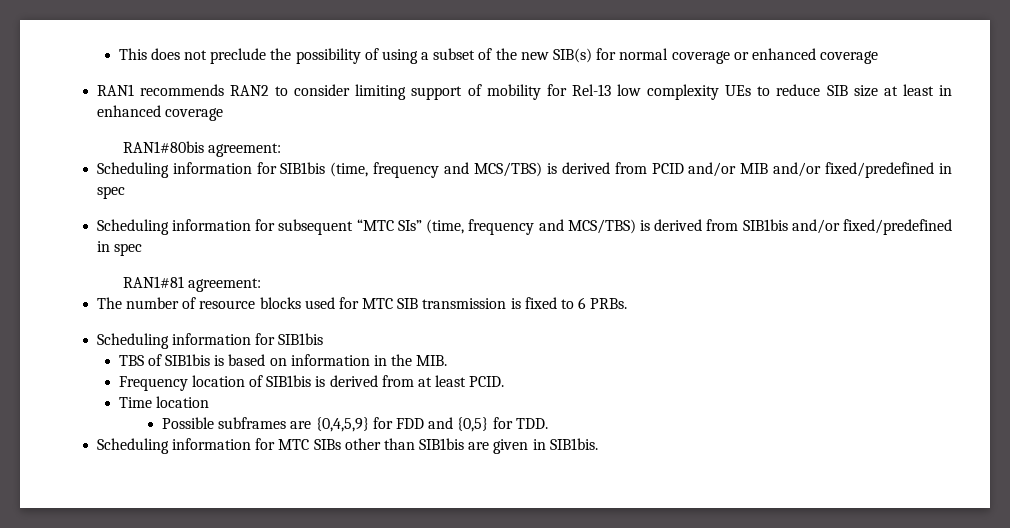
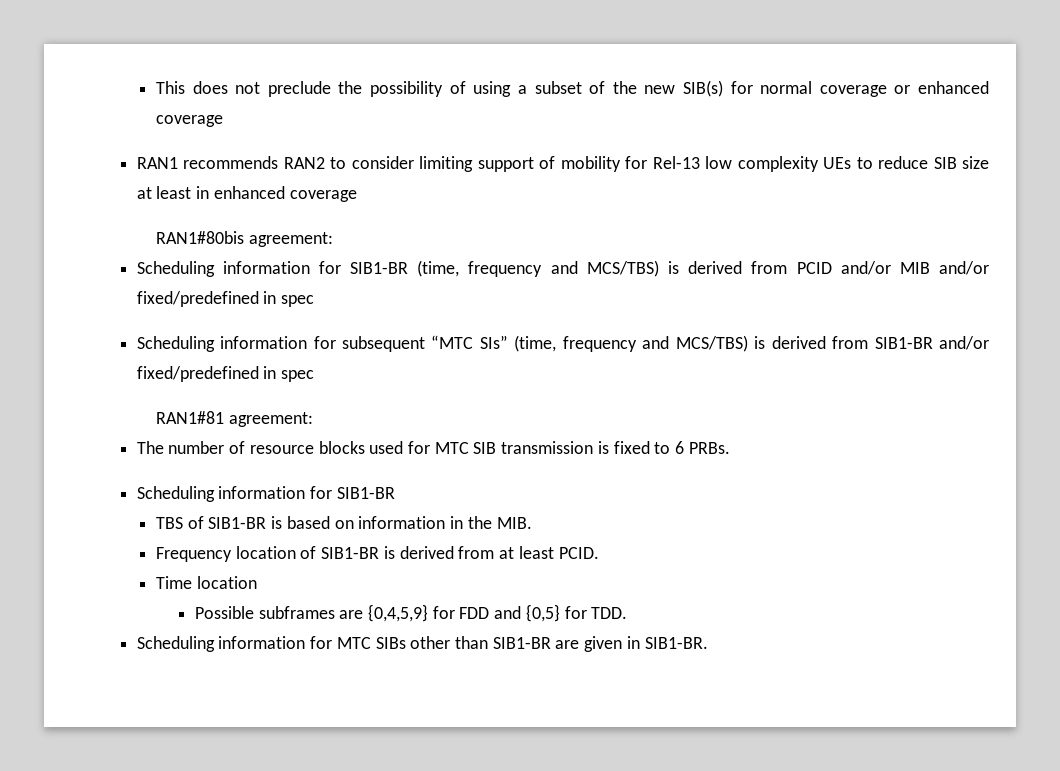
- Scheduling information for SIB1bis (time, frequency and MCS/TBS) is derived from PCID and/or MIB and/or fixed/predefined in spec
+ Scheduling information for SIB1-BR (time, frequency and MCS/TBS) is derived from PCID and/or MIB and/or fixed/predefined in spec
- Scheduling information for subsequent “MTC SIs” (time, frequency and MCS/TBS) is derived from SIB1bis and/or fixed/predefined in spec
+ Scheduling information for subsequent “MTC SIs” (time, frequency and MCS/TBS) is derived from SIB1-BR and/or fixed/predefined in spec
  The number of resource blocks used for MTC SIB transmission is fixed to 6 PRBs.
- Scheduling information for SIB1bis
+ Scheduling information for SIB1-BR
- TBS of SIB1bis is based on information in the MIB.
+ TBS of SIB1-BR is based on information in the MIB.
- Frequency location of SIB1bis is derived from at least PCID.
+ Frequency location of SIB1-BR is derived from at least PCID.
- Scheduling information for MTC SIBs other than SIB1bis are given in SIB1bis.
+ Scheduling information for MTC SIBs other than SIB1-BR are given in SIB1-BR.

